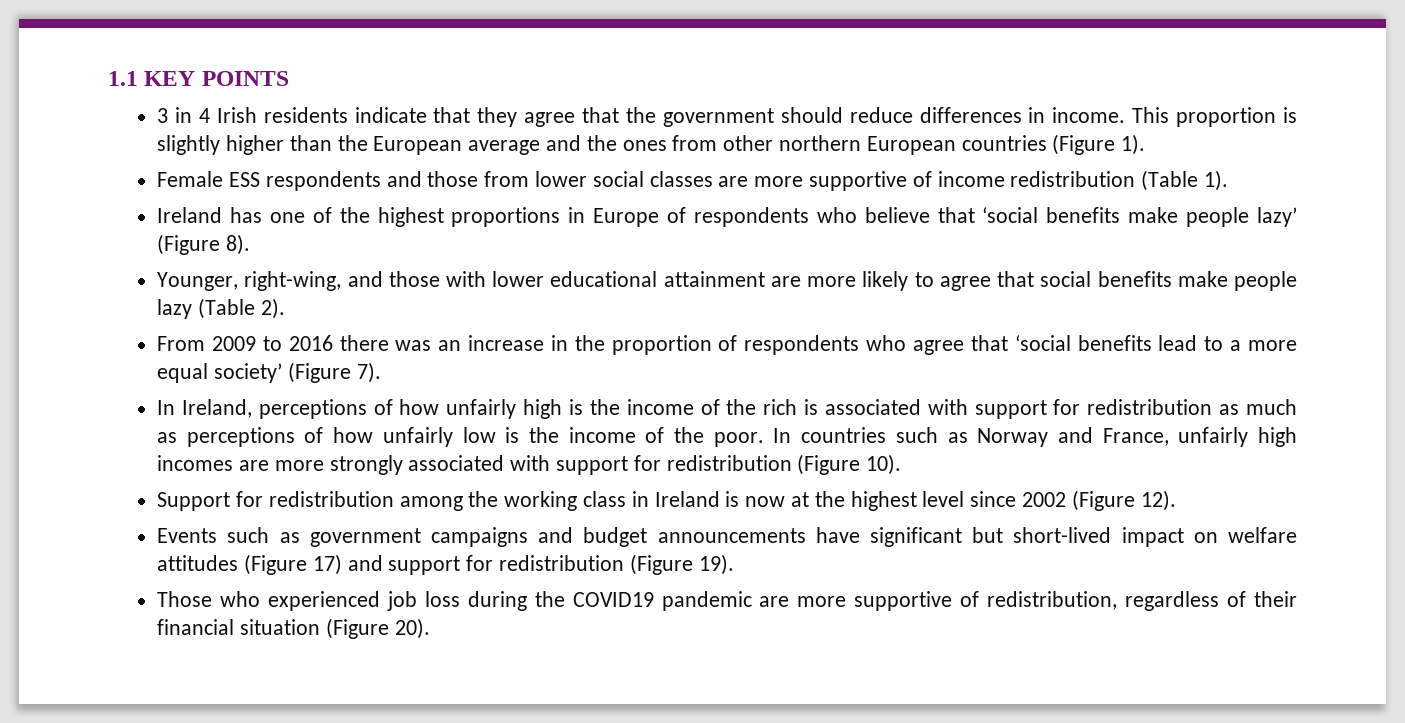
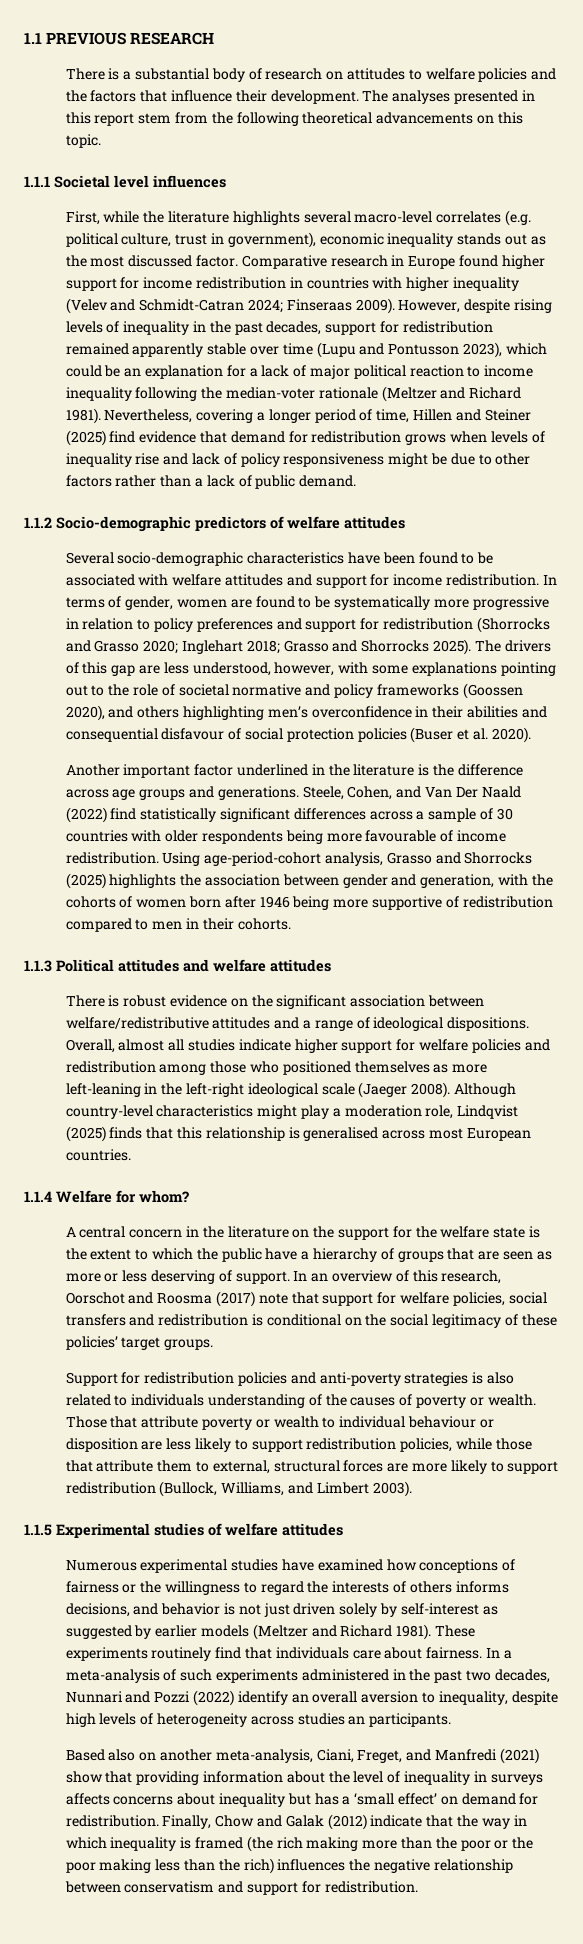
- 1.1 KEY POINTS
- 3 in 4 Irish residents indicate that they agree that the government should reduce differences in income. This proportion is slightly higher than the European average and the ones from other northern European countries (Figure 1).
- Female ESS respondents and those from lower social classes are more supportive of income redistribution (Table 1).
- Ireland has one of the highest proportions in Europe of respondents who believe that ‘social benefits make people lazy’ (Figure 8).
- Younger, right-wing, and those with lower educational attainment are more likely to agree that social benefits make people lazy (Table 2).
- From 2009 to 2016 there was an increase in the proportion of respondents who agree that ‘social benefits lead to a more equal society’ (Figure 7).
- In Ireland, perceptions of how unfairly high is the income of the rich is associated with support for redistribution as much as perceptions of how unfairly low is the income of the poor. In countries such as Norway and France, unfairly high incomes are more strongly associated with support for redistribution (Figure 10).
- Support for redistribution among the working class in Ireland is now at the highest level since 2002 (Figure 12).
- Events such as government campaigns and budget announcements have significant but short-lived impact on welfare attitudes (Figure 17) and support for redistribution (Figure 19).
- Those who experienced job loss during the COVID19 pandemic are more supportive of redistribution, regardless of their financial situation (Figure 20).
+ 1.1 PREVIOUS RESEARCH
+ There is a substantial body of research on attitudes to welfare policies and the factors that influence their development. The analyses presented in this report stem from the following theoretical advancements on this topic.
+ 1.1.1 Societal level influences
+ First, while the literature highlights several macro-level correlates (e.g. political culture, trust in government), economic inequality stands out as the most discussed factor. Comparative research in Europe found higher support for income redistribution in countries with higher inequality (Velev and Schmidt-Catran 2024; Finseraas 2009). However, despite rising levels of inequality in the past decades, support for redistribution remained apparently stable over time (Lupu and Pontusson 2023), which could be an explanation for a lack of major political reaction to income inequality following the median-voter rationale (Meltzer and Richard 1981). Nevertheless, covering a longer period of time, Hillen and Steiner (2025) find evidence that demand for redistribution grows when levels of inequality rise and lack of policy responsiveness might be due to other factors rather than a lack of public demand.
+ 1.1.2 Socio-demographic predictors of welfare attitudes
+ Several socio-demographic characteristics have been found to be associated with welfare attitudes and support for income redistribution. In terms of gender, women are found to be systematically more progressive in relation to policy preferences and support for redistribution (Shorrocks and Grasso 2020; Inglehart 2018; Grasso and Shorrocks 2025). The drivers of this gap are less understood, however, with some explanations pointing out to the role of societal normative and policy frameworks (Goossen 2020), and others highlighting men’s overconfidence in their abilities and consequential disfavour of social protection policies (Buser et al. 2020).
+ Another important factor underlined in the literature is the difference across age groups and generations. Steele, Cohen, and Van Der Naald (2022) find statistically significant differences across a sample of 30 countries with older respondents being more favourable of income redistribution. Using age-period-cohort analysis, Grasso and Shorrocks (2025) highlights the association between gender and generation, with the cohorts of women born after 1946 being more supportive of redistribution compared to men in their cohorts.
+ 1.1.3 Political attitudes and welfare attitudes
+ There is robust evidence on the significant association between welfare/redistributive attitudes and a range of ideological dispositions. Overall, almost all studies indicate higher support for welfare policies and redistribution among those who positioned themselves as more left-leaning in the left-right ideological scale (Jaeger 2008). Although country-level characteristics might play a moderation role, Lindqvist (2025) finds that this relationship is generalised across most European countries.
+ 1.1.4 Welfare for whom?
+ A central concern in the literature on the support for the welfare state is the extent to which the public have a hierarchy of groups that are seen as more or less deserving of support. In an overview of this research, Oorschot and Roosma (2017) note that support for welfare policies, social transfers and redistribution is conditional on the social legitimacy of these policies’ target groups.
+ Support for redistribution policies and anti-poverty strategies is also related to individuals understanding of the causes of poverty or wealth. Those that attribute poverty or wealth to individual behaviour or disposition are less likely to support redistribution policies, while those that attribute them to external, structural forces are more likely to support redistribution (Bullock, Williams, and Limbert 2003).
+ 1.1.5 Experimental studies of welfare attitudes
+ Numerous experimental studies have examined how conceptions of fairness or the willingness to regard the interests of others informs decisions, and behavior is not just driven solely by self-interest as suggested by earlier models (Meltzer and Richard 1981). These experiments routinely find that individuals care about fairness. In a meta-analysis of such experiments administered in the past two decades, Nunnari and Pozzi (2022) identify an overall aversion to inequality, despite high levels of heterogeneity across studies an participants.
+ Based also on another meta-analysis, Ciani, Freget, and Manfredi (2021) show that providing information about the level of inequality in surveys affects concerns about inequality but has a ‘small effect’ on demand for redistribution. Finally, Chow and Galak (2012) indicate that the way in which inequality is framed (the rich making more than the poor or the poor making less than the rich) influences the negative relationship between conservatism and support for redistribution.

